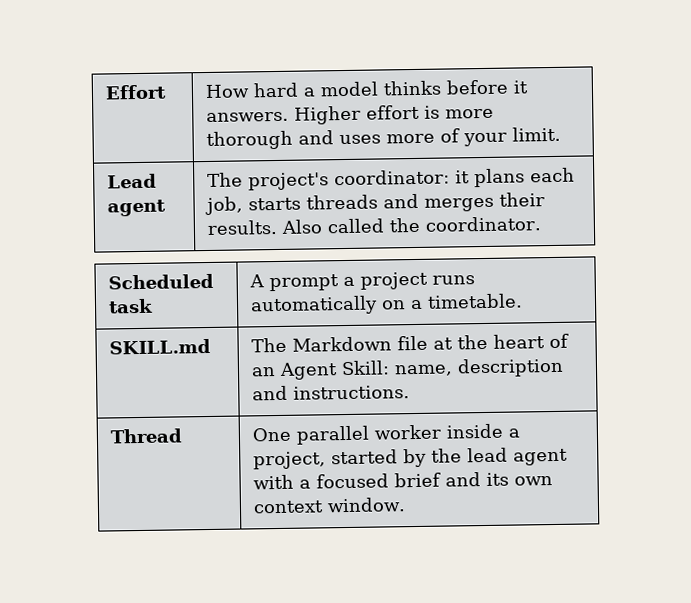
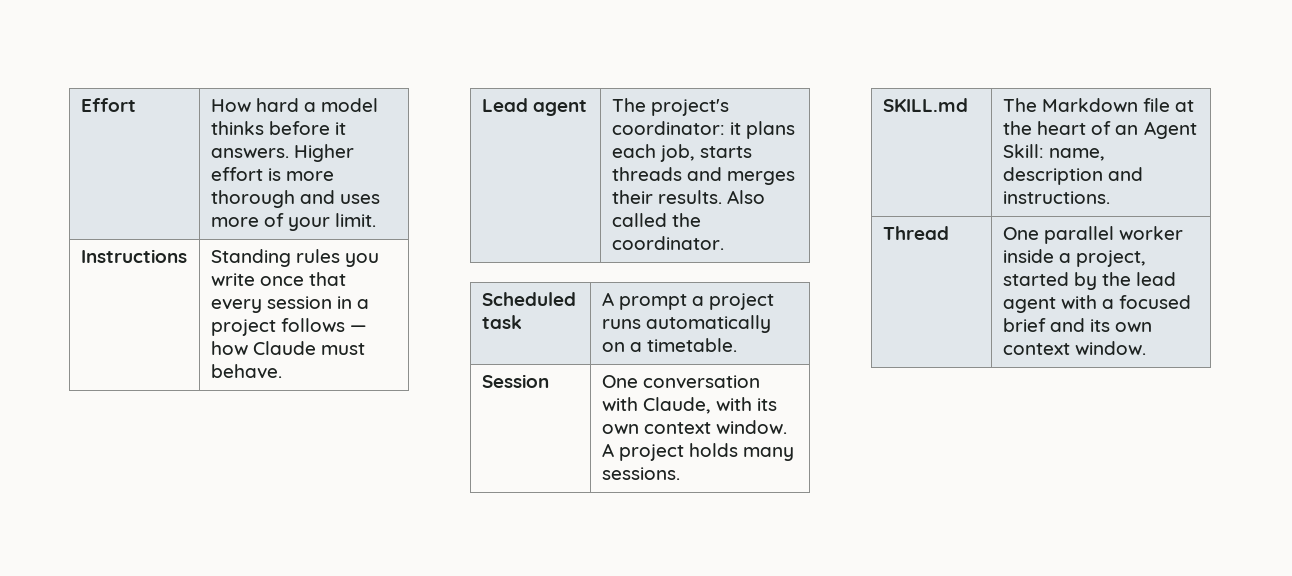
+ Instructions | Standing rules you write once that every session in a project follows — how Claude must behave.
+ Session | One conversation with Claude, with its own context window. A project holds many sessions.

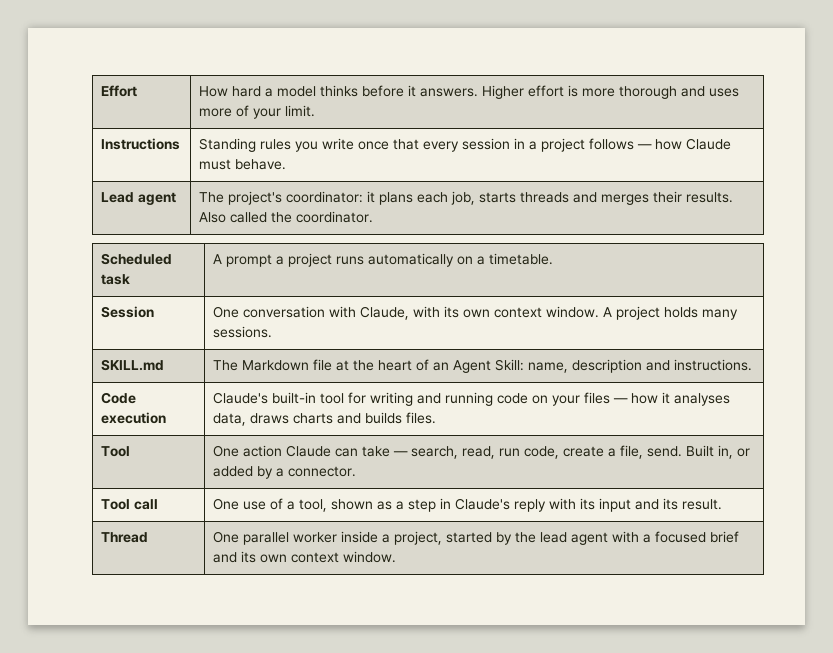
+ Code execution | Claude's built-in tool for writing and running code on your files — how it analyses data, draws charts and builds files.
+ Tool | One action Claude can take — search, read, run code, create a file, send. Built in, or added by a connector.
+ Tool call | One use of a tool, shown as a step in Claude's reply with its input and its result.

